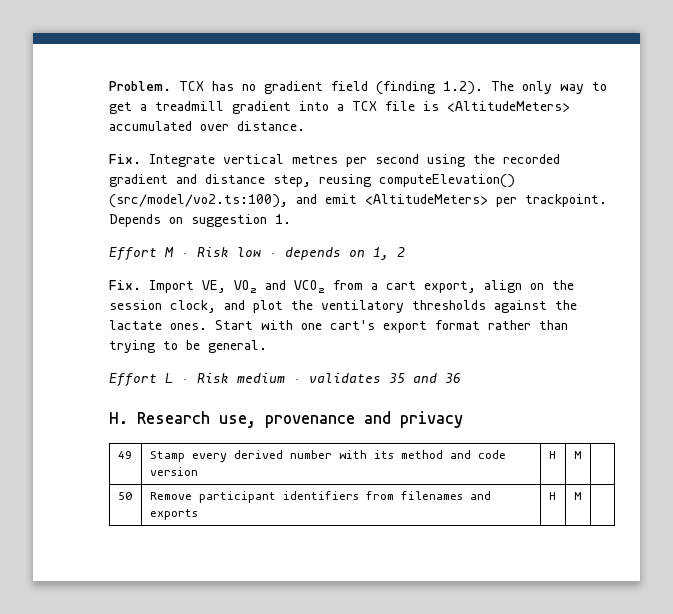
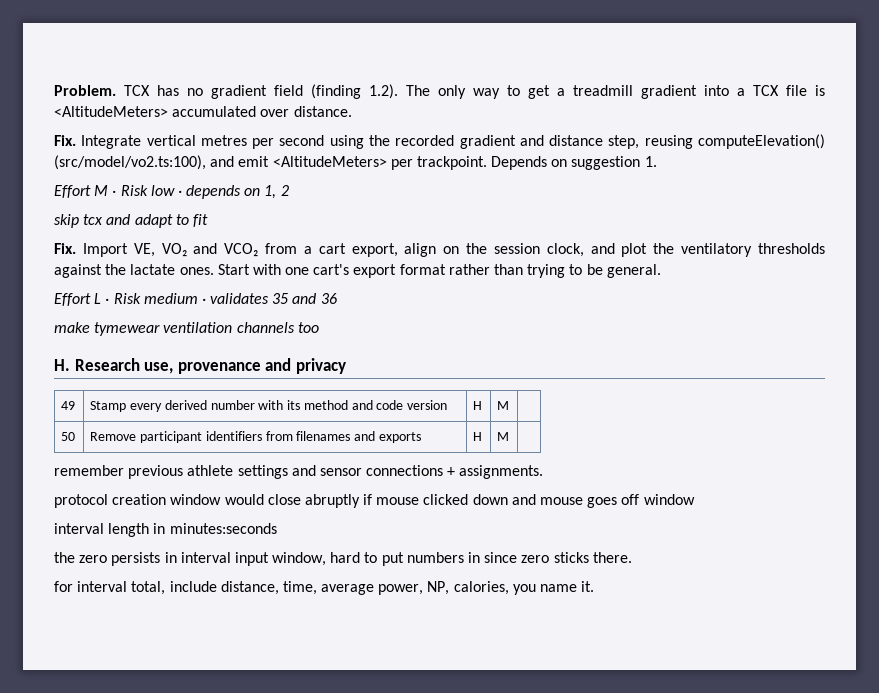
+ skip tcx and adapt to fit
+ make tymewear ventilation channels too
+ remember previous athlete settings and sensor connections + assignments.
+ protocol creation window would close abruptly if mouse clicked down and mouse goes off window
+ interval length in minutes:seconds
+ the zero persists in interval input window, hard to put numbers in since zero sticks there.
+ for interval total, include distance, time, average power, NP, calories, you name it.

